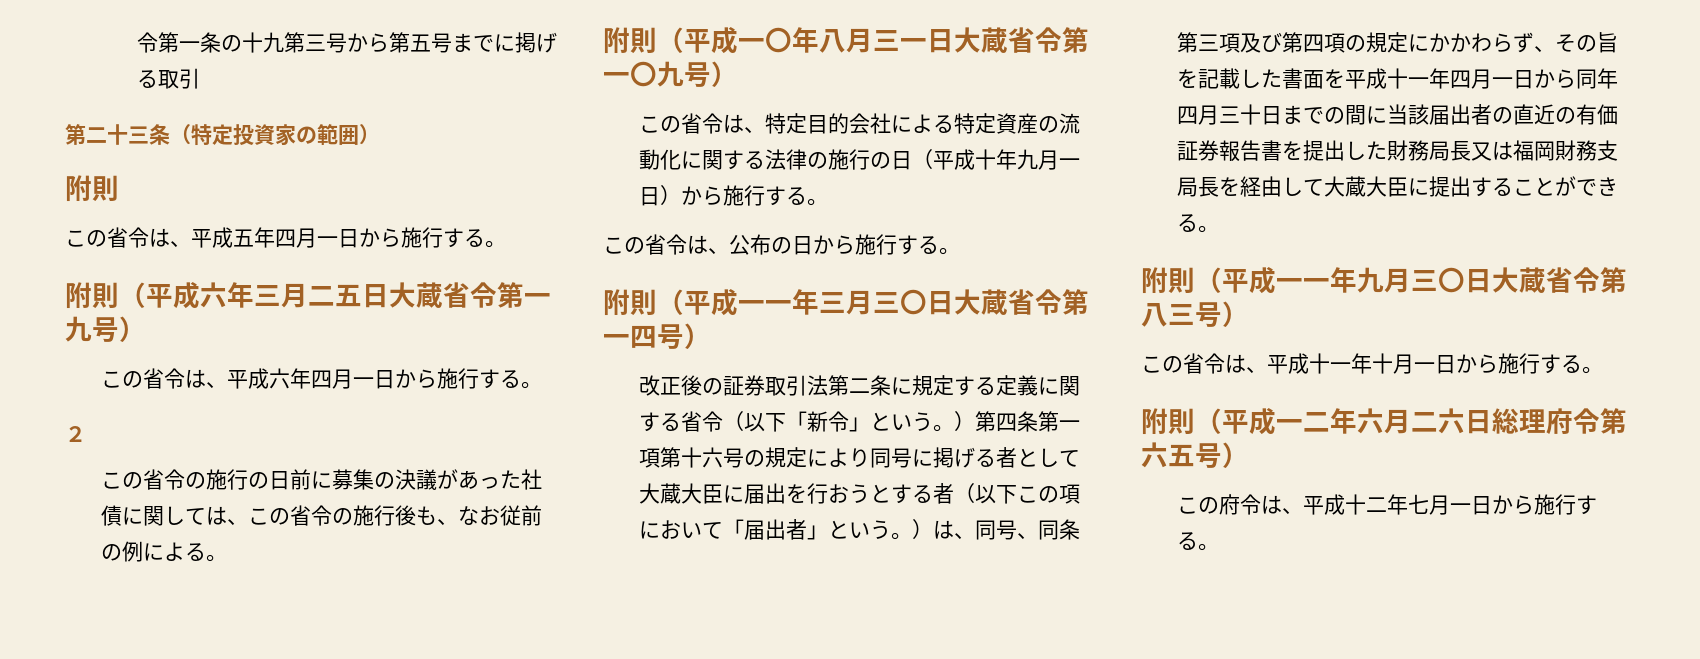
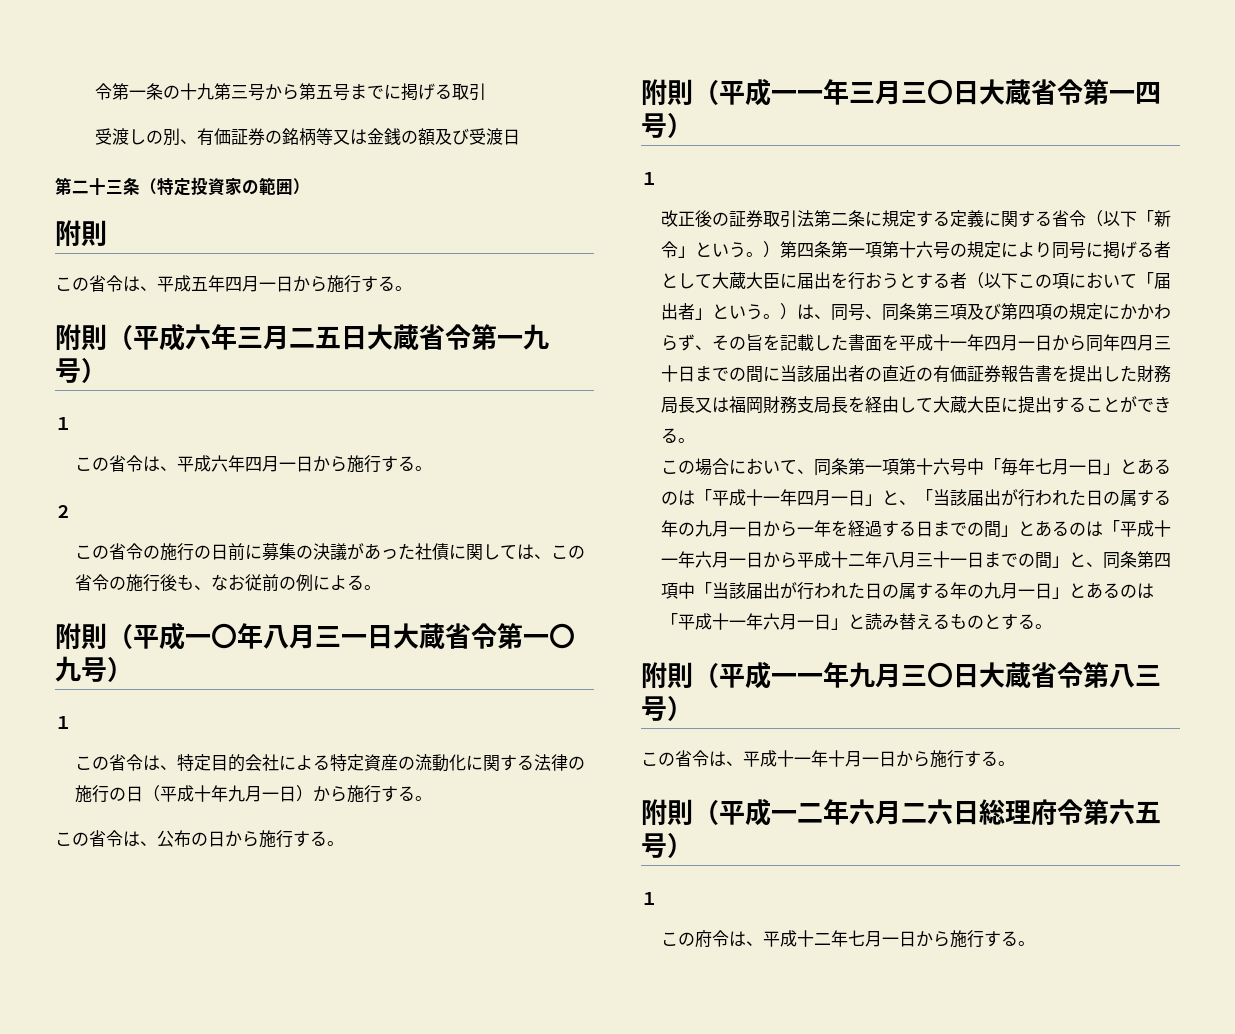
+ 受渡しの別、有価証券の銘柄等又は金銭の額及び受渡日
  附則（平成六年三月二五日大蔵省令第一九号）
+ １
  附則（平成一〇年八月三一日大蔵省令第一〇九号）
+ １
  附則（平成一一年三月三〇日大蔵省令第一四号）
+ １
+ この場合において、同条第一項第十六号中「毎年七月一日」とあるのは「平成十一年四月一日」と、「当該届出が行われた日の属する年の九月一日から一年を経過する日までの間」とあるのは「平成十一年六月一日から平成十二年八月三十一日までの間」と、同条第四項中「当該届出が行われた日の属する年の九月一日」とあるのは「平成十一年六月一日」と読み替えるものとする。
  附則（平成一二年六月二六日総理府令第六五号）
+ １

